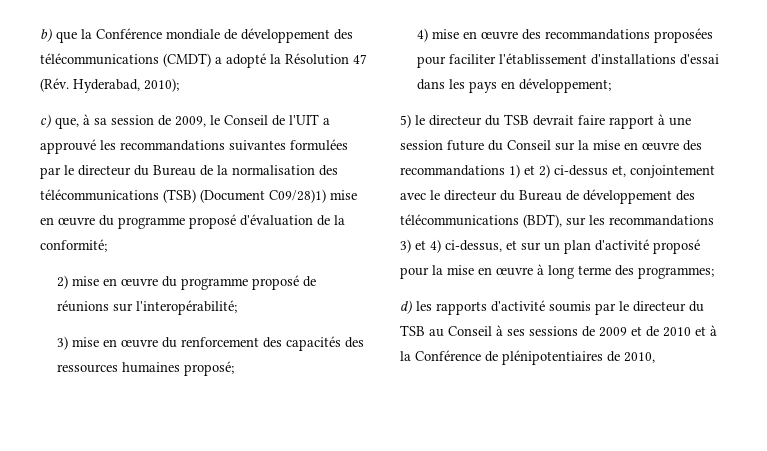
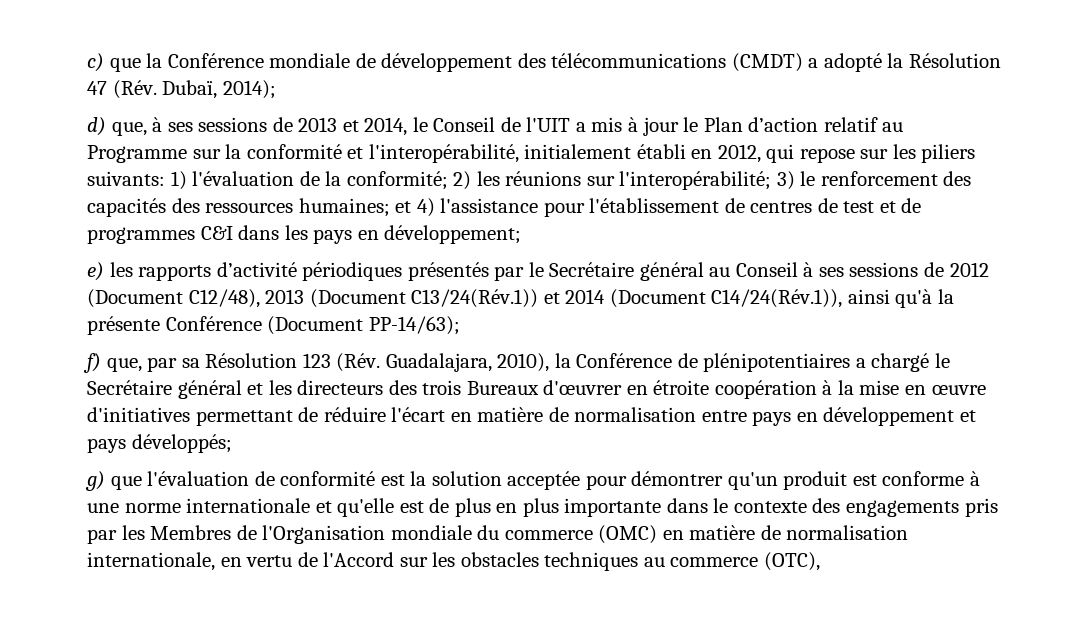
- b) que la Conférence mondiale de développement des télécommunications (CMDT) a adopté la Résolution 47 (Rév. Hyderabad, 2010);
- c) que, à sa session de 2009, le Conseil de l'UIT a approuvé les recommandations suivantes formulées par le directeur du Bureau de la normalisation des télécommunications (TSB) (Document C09/28)1) mise en œuvre du programme proposé d'évaluation de la conformité;
- 2) mise en œuvre du programme proposé de réunions sur l'interopérabilité;
- 3) mise en œuvre du renforcement des capacités des ressources humaines proposé;
- 4) mise en œuvre des recommandations proposées pour faciliter l'établissement d'installations d'essai dans les pays en développement;
+ c) que la Conférence mondiale de développement des télécommunications (CMDT) a adopté la Résolution 47 (Rév. Dubaï, 2014);
+ d) que, à ses sessions de 2013 et 2014, le Conseil de l'UIT a mis à jour le Plan d’action relatif au Programme sur la conformité et l'interopérabilité, initialement établi en 2012, qui repose sur les piliers suivants: 1) l'évaluation de la conformité; 2) les réunions sur l'interopérabilité; 3) le renforcement des capacités des ressources humaines; et 4) l'assistance pour l'établissement de centres de test et de programmes C&I dans les pays en développement;
- 5) le directeur du TSB devrait faire rapport à une session future du Conseil sur la mise en œuvre des recommandations 1) et 2) ci-dessus et, conjointement avec le directeur du Bureau de développement des télécommunications (BDT), sur les recommandations 3) et 4) ci-dessus, et sur un plan d'activité proposé pour la mise en œuvre à long terme des programmes;
- d) les rapports d'activité soumis par le directeur du TSB au Conseil à ses sessions de 2009 et de 2010 et à la Conférence de plénipotentiaires de 2010,
+ e) les rapports d’activité périodiques présentés par le Secrétaire général au Conseil à ses sessions de 2012 (Document C12/48), 2013 (Document C13/24(Rév.1)) et 2014 (Document C14/24(Rév.1)), ainsi qu'à la présente Conférence (Document PP-14/63);
+ f) que, par sa Résolution 123 (Rév. Guadalajara, 2010), la Conférence de plénipotentiaires a chargé le Secrétaire général et les directeurs des trois Bureaux d'œuvrer en étroite coopération à la mise en œuvre d'initiatives permettant de réduire l'écart en matière de normalisation entre pays en développement et pays développés;
+ g) que l'évaluation de conformité est la solution acceptée pour démontrer qu'un produit est conforme à une norme internationale et qu'elle est de plus en plus importante dans le contexte des engagements pris par les Membres de l'Organisation mondiale du commerce (OMC) en matière de normalisation internationale, en vertu de l'Accord sur les obstacles techniques au commerce (OTC),

